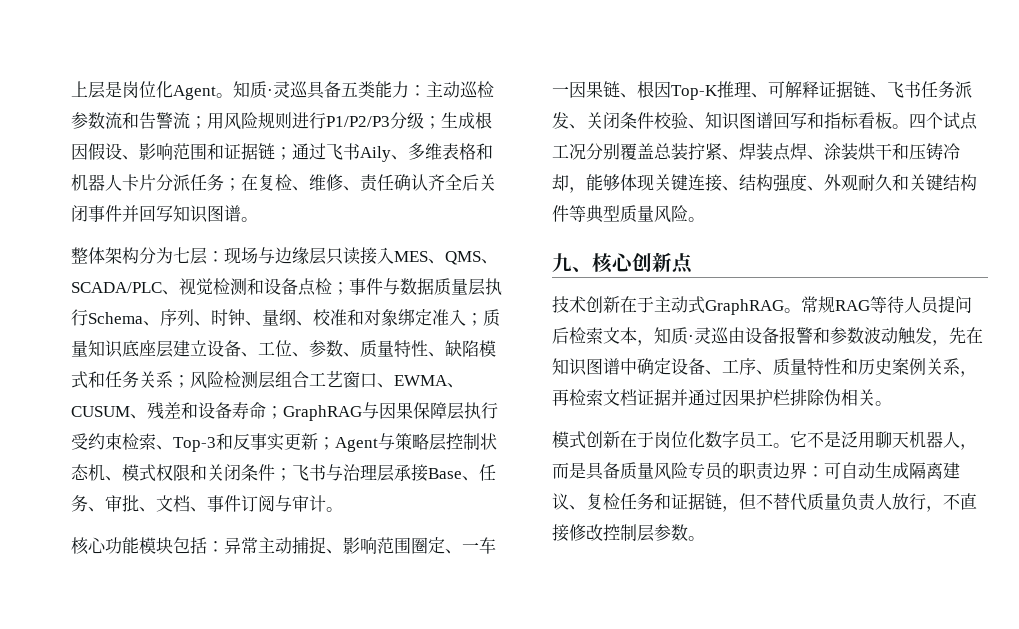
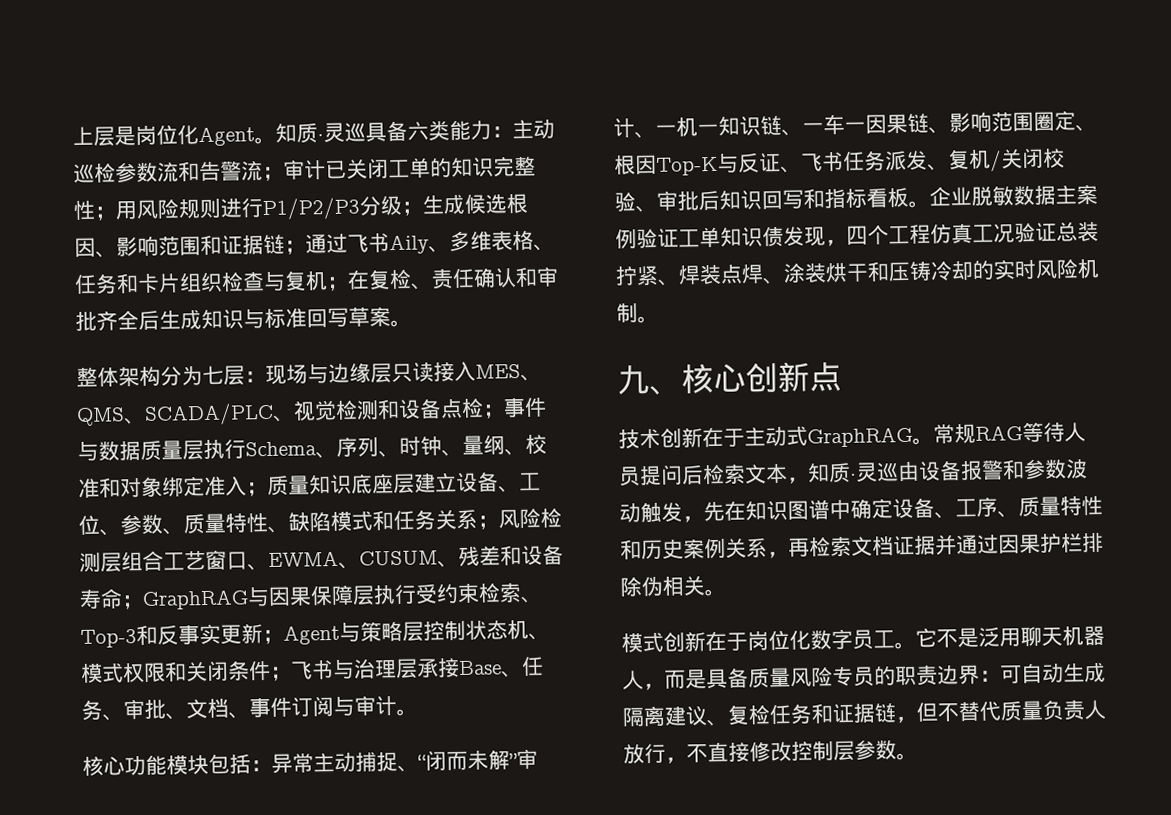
- 知质·灵巡具备五类能力：主动巡检参数流和告警流；用风险规则进行P1/P2/P3分级；生成根因假设、影响范围和证据链；通过飞书Aily、多维表格和机器人卡片分派任务；在复检、维修、责任确认齐全后关闭事件并回写知识图谱。
+ 知质·灵巡具备六类能力：主动巡检参数流和告警流；审计已关闭工单的知识完整性；用风险规则进行P1/P2/P3分级；生成候选根因、影响范围和证据链；通过飞书Aily、多维表格、任务和卡片组织检查与复机；在复检、责任确认和审批齐全后生成知识与标准回写草案。
- 核心功能模块包括：异常主动捕捉、影响范围圈定、一车一因果链、根因Top-K推理、可解释证据链、飞书任务派发、关闭条件校验、知识图谱回写和指标看板。四个试点工况分别覆盖总装拧紧、焊装点焊、涂装烘干和压铸冷却，能够体现关键连接、结构强度、外观耐久和关键结构件等典型质量风险。
+ 核心功能模块包括：异常主动捕捉、“闭而未解”审计、一机一知识链、一车一因果链、影响范围圈定、根因Top-K与反证、飞书任务派发、复机/关闭校验、审批后知识回写和指标看板。企业脱敏数据主案例验证工单知识债发现，四个工程仿真工况验证总装拧紧、焊装点焊、涂装烘干和压铸冷却的实时风险机制。

